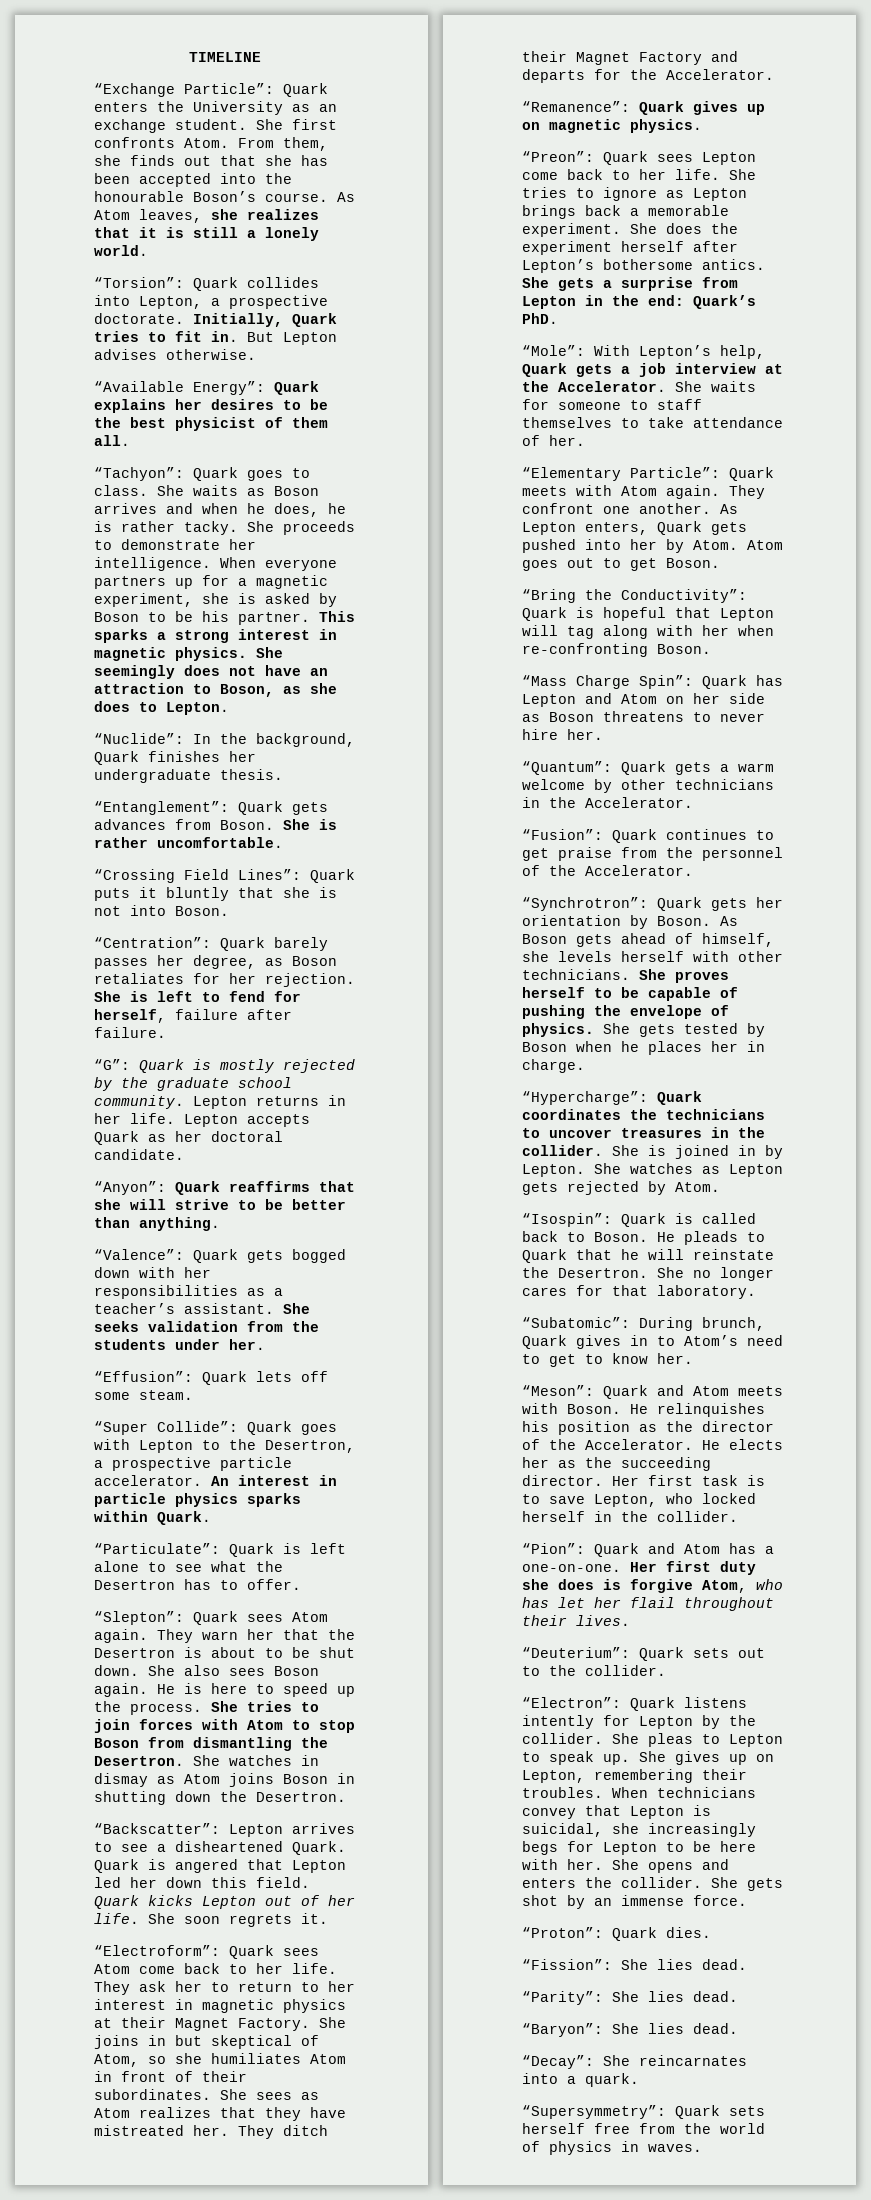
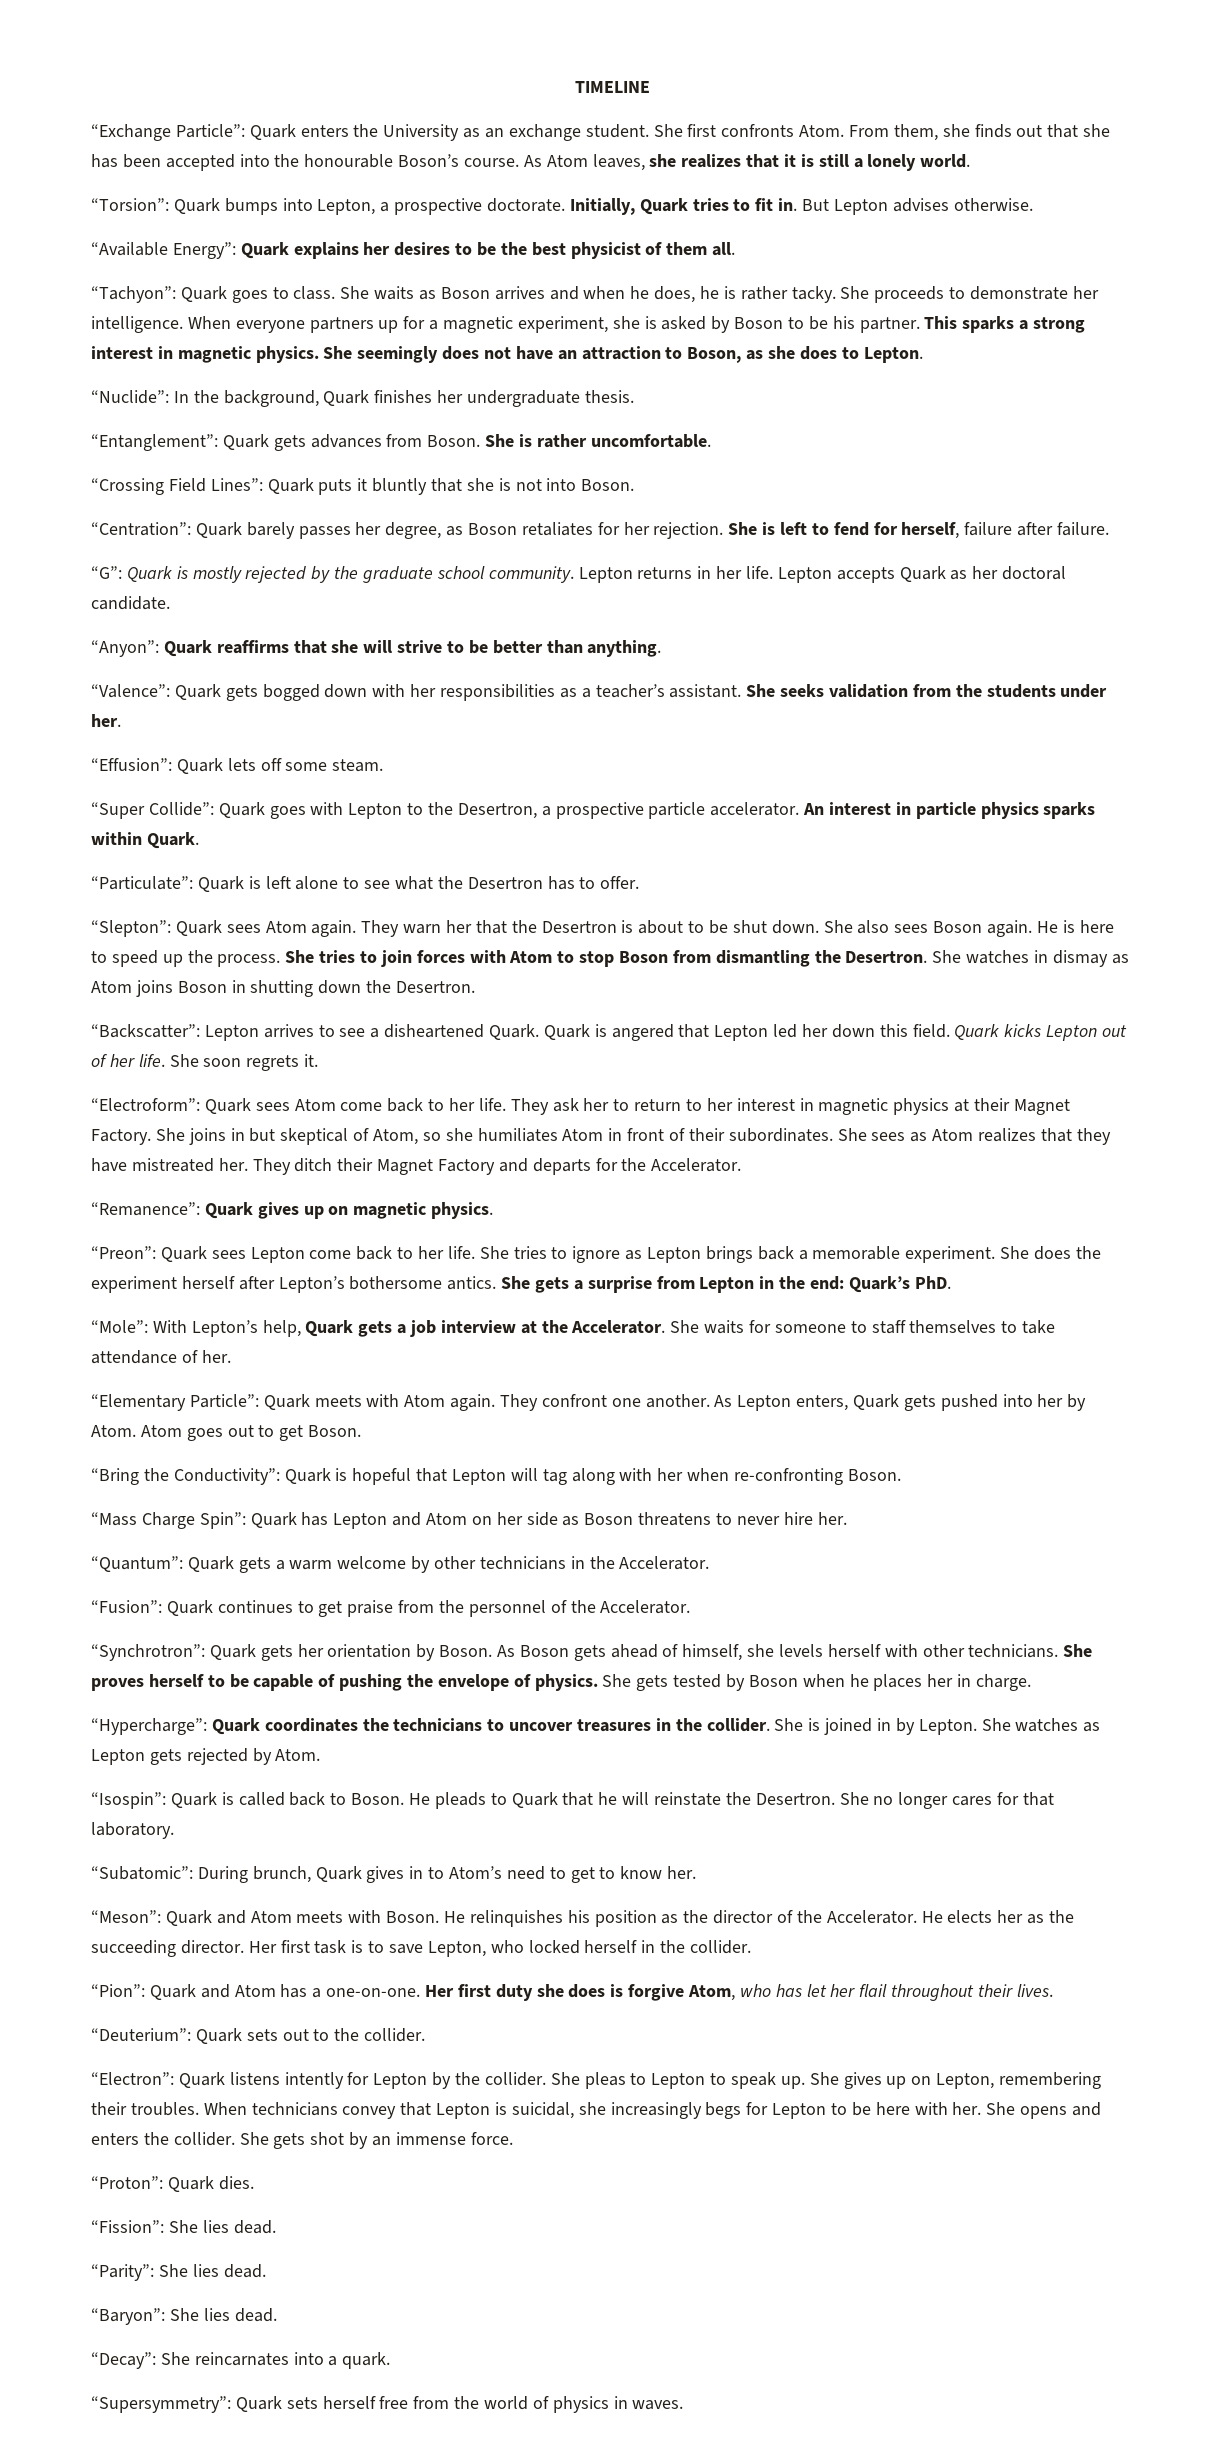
- “Torsion”: Quark collides into Lepton, a prospective doctorate.
+ “Torsion”: Quark bumps into Lepton, a prospective doctorate.

